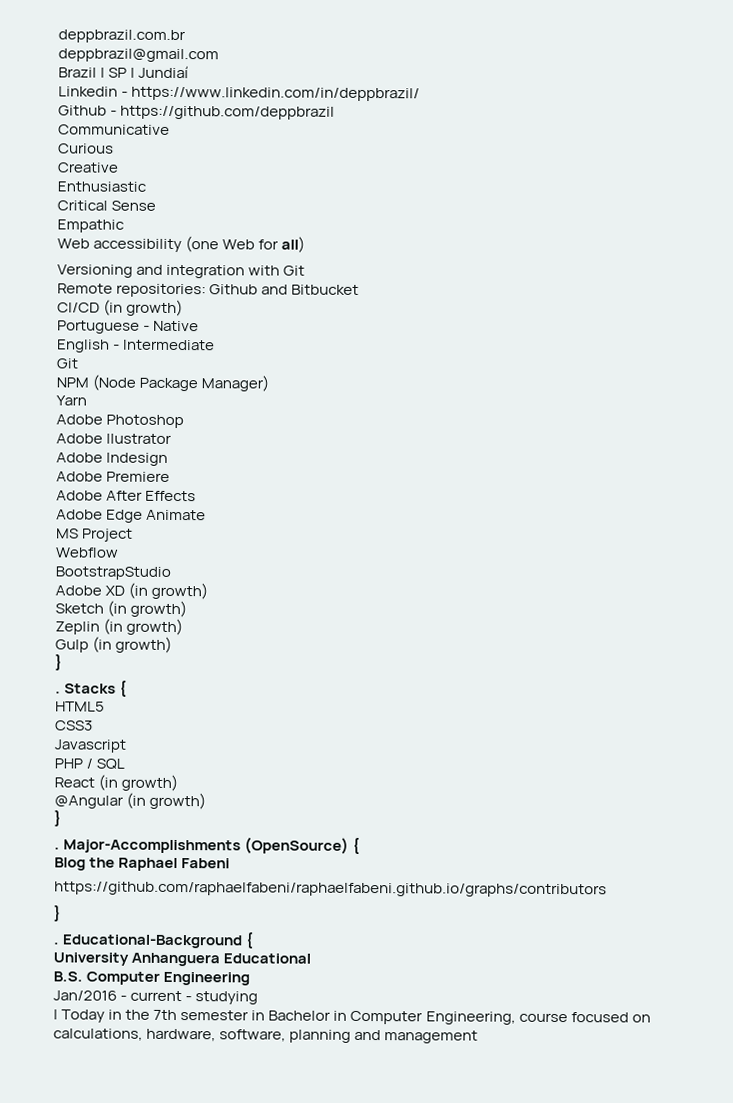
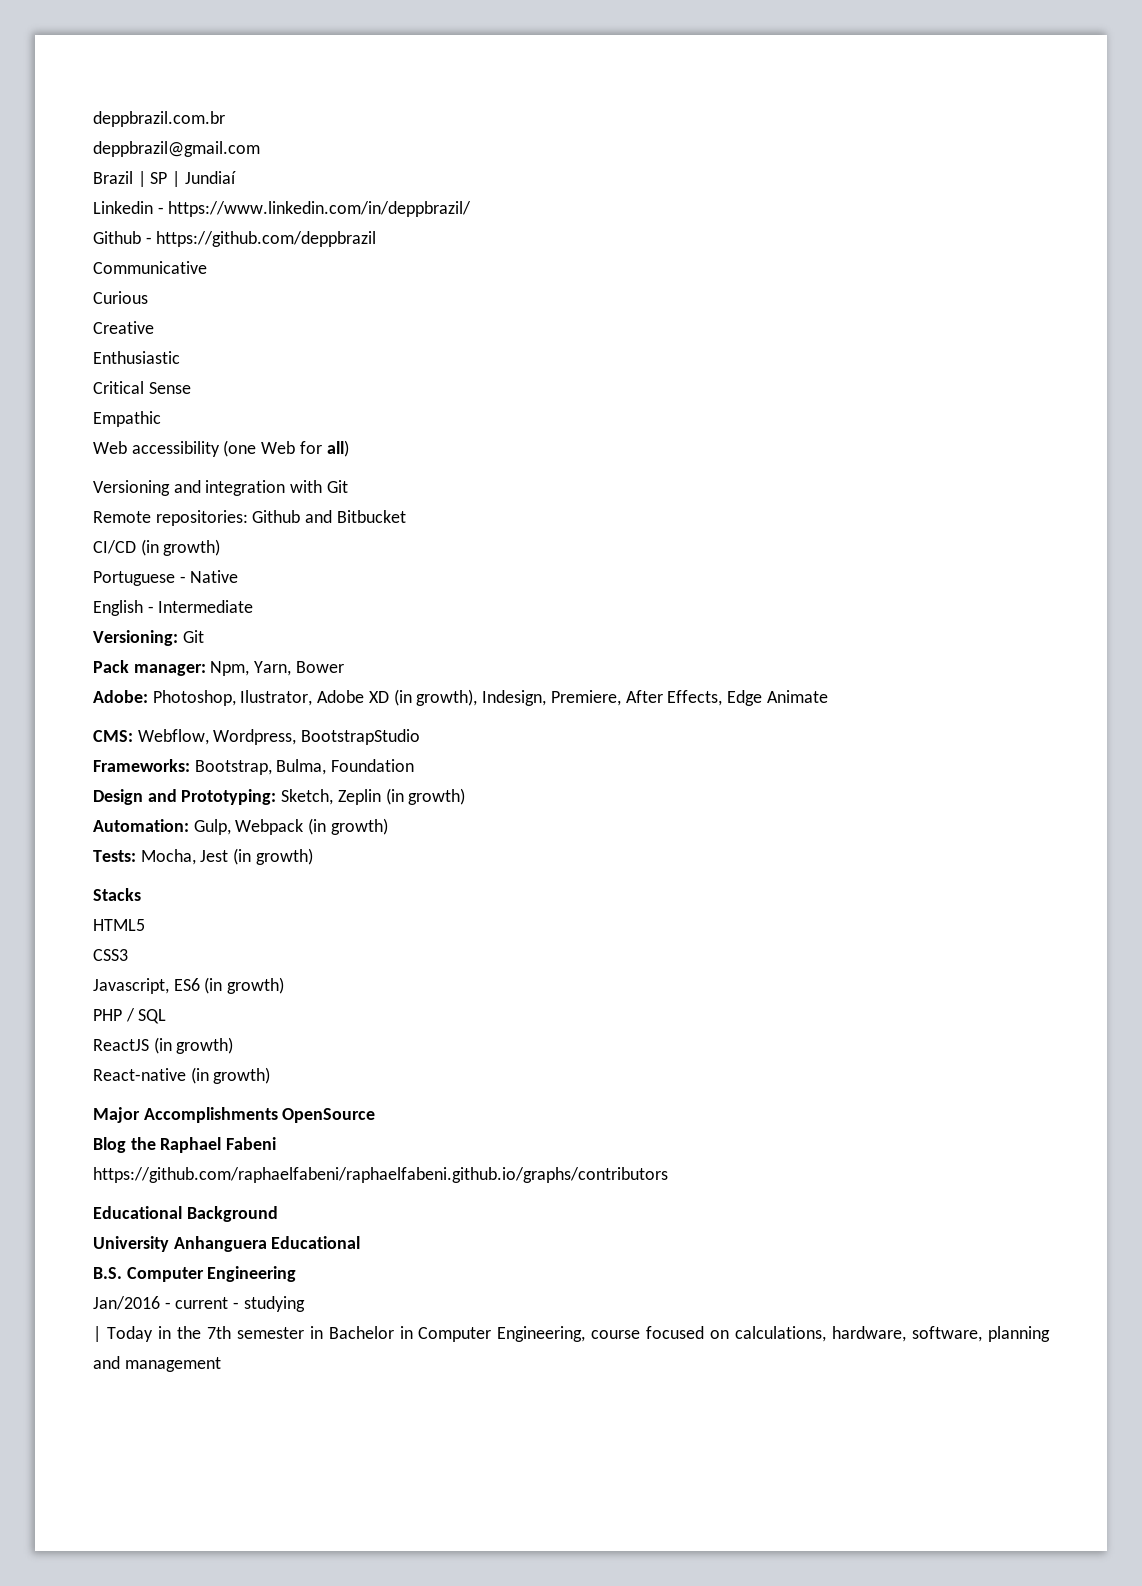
  English - Intermediate
- Git
- NPM (Node Package Manager)
- Yarn
- Adobe Photoshop
- Adobe Ilustrator
- Adobe Indesign
- Adobe Premiere
- Adobe After Effects
- Adobe Edge Animate
- MS Project
- Webflow
- BootstrapStudio
- Adobe XD (in growth)
- Sketch (in growth)
- Zeplin (in growth)
+ Versioning: Git
+ Pack manager: Npm, Yarn, Bower
+ Adobe: Photoshop, Ilustrator, Adobe XD (in growth), Indesign, Premiere, After Effects, Edge Animate
+ CMS: Webflow, Wordpress, BootstrapStudio
+ Frameworks: Bootstrap, Bulma, Foundation
+ Design and Prototyping: Sketch, Zeplin (in growth)
- Gulp (in growth)
- }
- . Stacks {
+ Automation: Gulp, Webpack (in growth)
+ Tests: Mocha, Jest (in growth)
+ Stacks
- Javascript
+ Javascript, ES6 (in growth)
- React (in growth)
- @Angular (in growth)
- }
- . Major-Accomplishments (OpenSource) {
+ ReactJS (in growth)
+ React-native (in growth)
+ Major Accomplishments OpenSource
  https://github.com/raphaelfabeni/raphaelfabeni.github.io/graphs/contributors
- }
- . Educational-Background {
+ Educational Background

